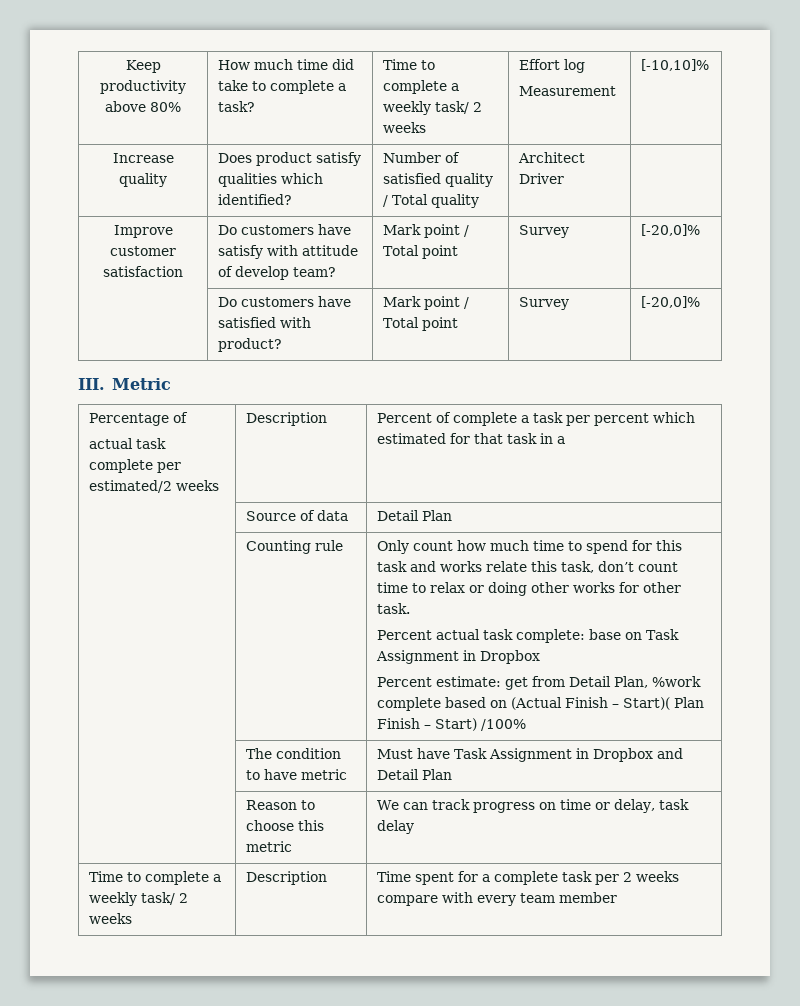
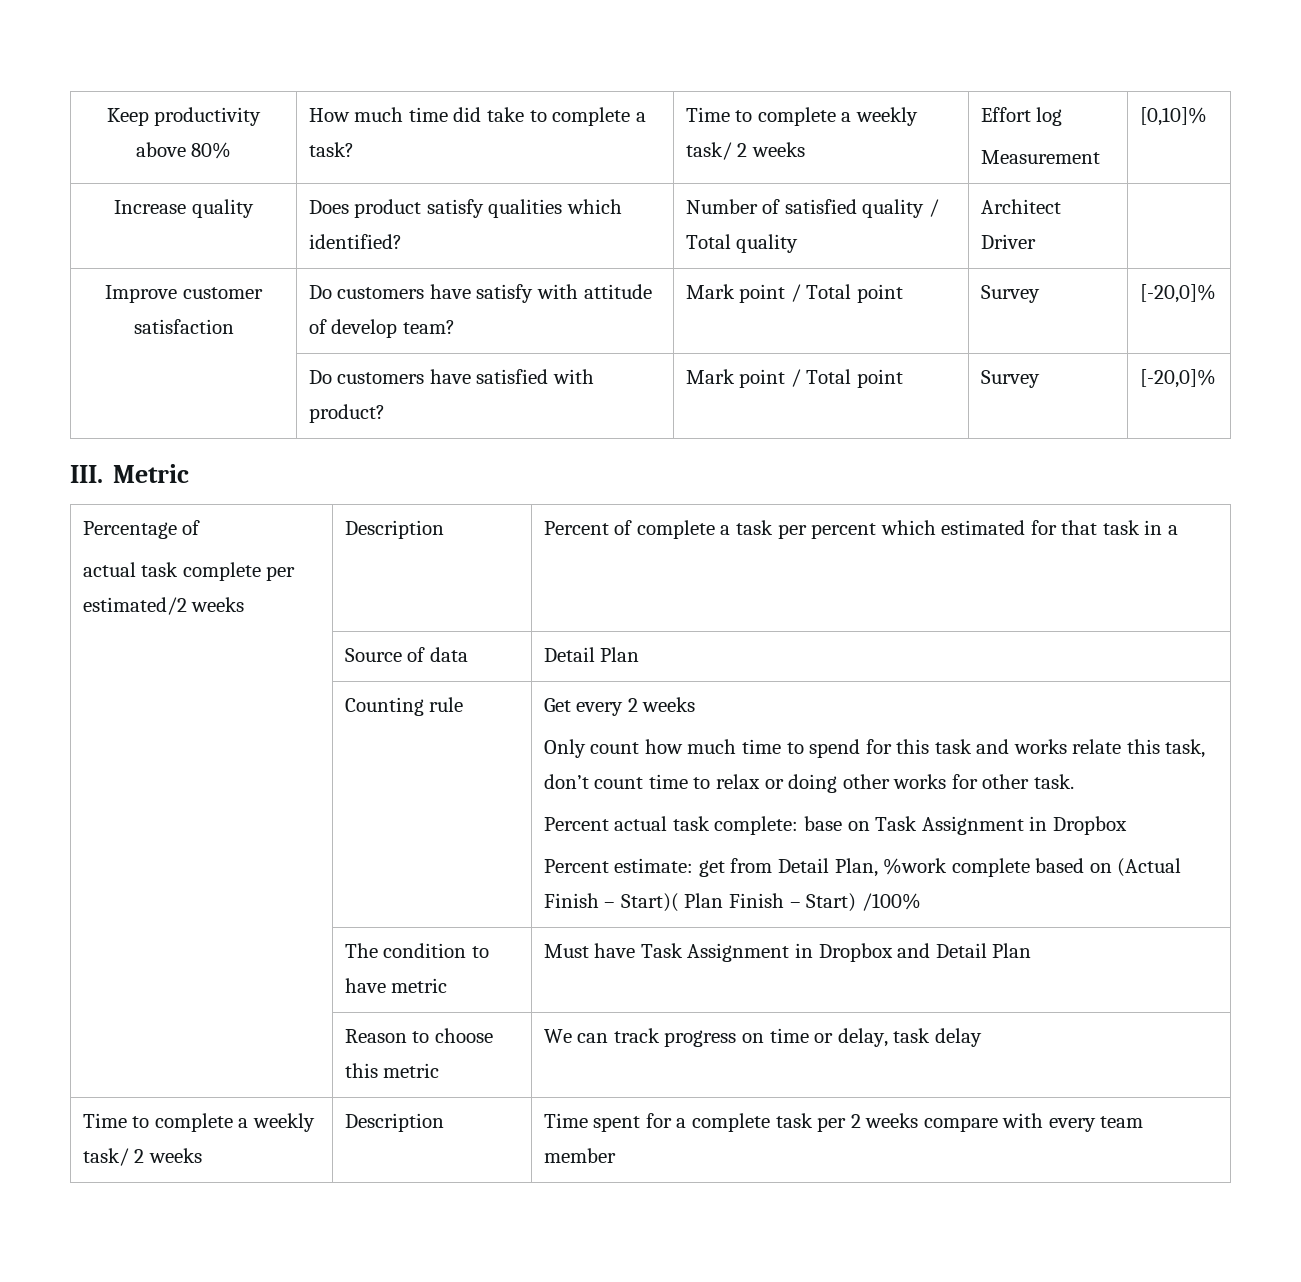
  Keep productivity above 80% | How much time did take to complete a task? | Time to complete a weekly task/ 2 weeks | Effort log
- Measurement | [-10,10]%
+ Measurement | [0,10]%
+ Get every 2 weeks

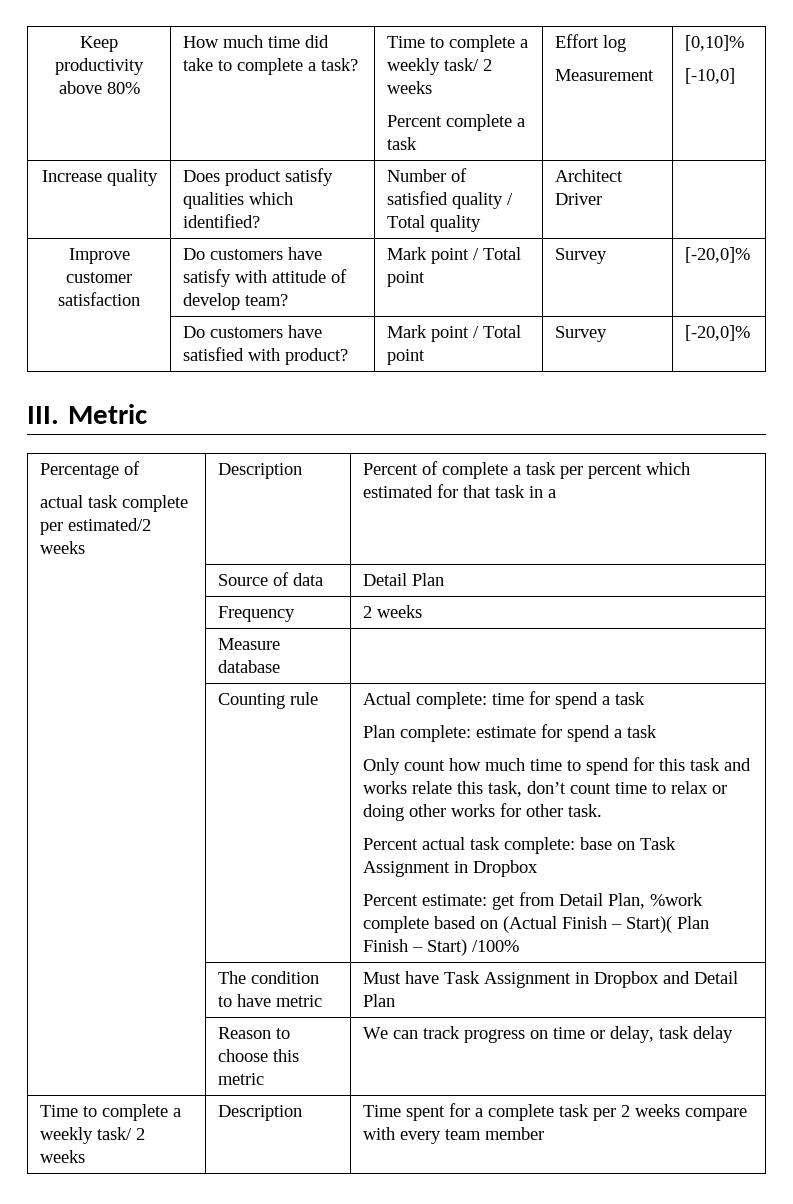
- Keep productivity above 80% | How much time did take to complete a task? | Time to complete a weekly task/ 2 weeks | Effort log
+ Keep productivity above 80% | How much time did take to complete a task? | Time to complete a weekly task/ 2 weeks
+ Percent complete a task | Effort log
  Measurement | [0,10]%
+ [-10,0]
- Counting rule | Get every 2 weeks
+ Frequency | 2 weeks
+ | Measure database |
+ | Counting rule | Actual complete: time for spend a task
+ Plan complete: estimate for spend a task

